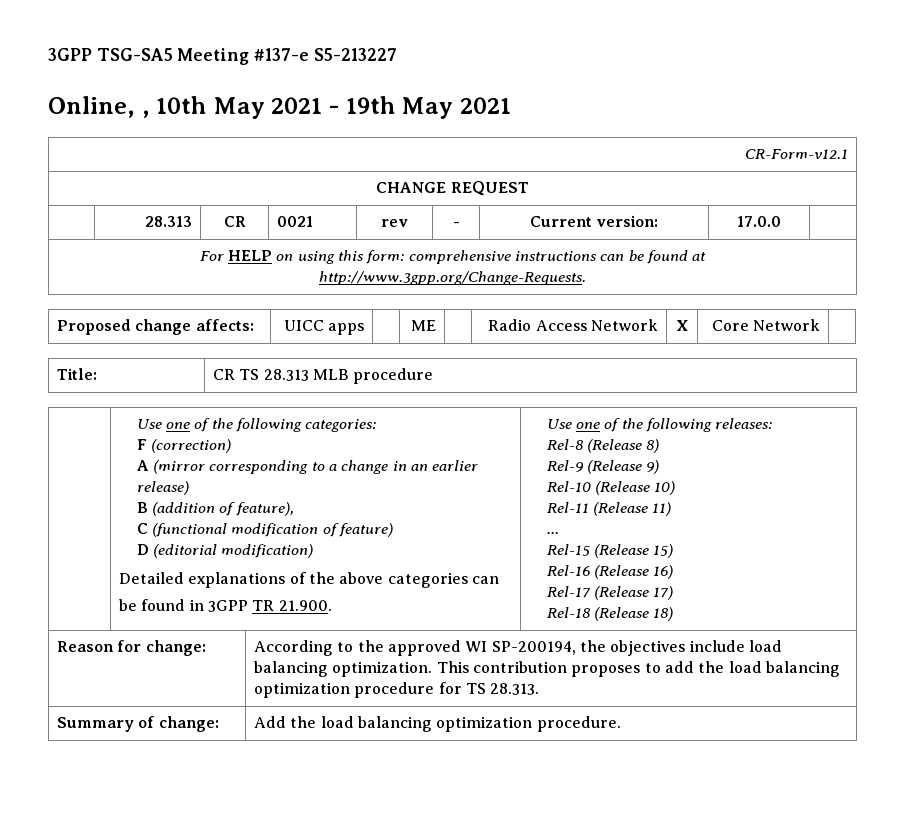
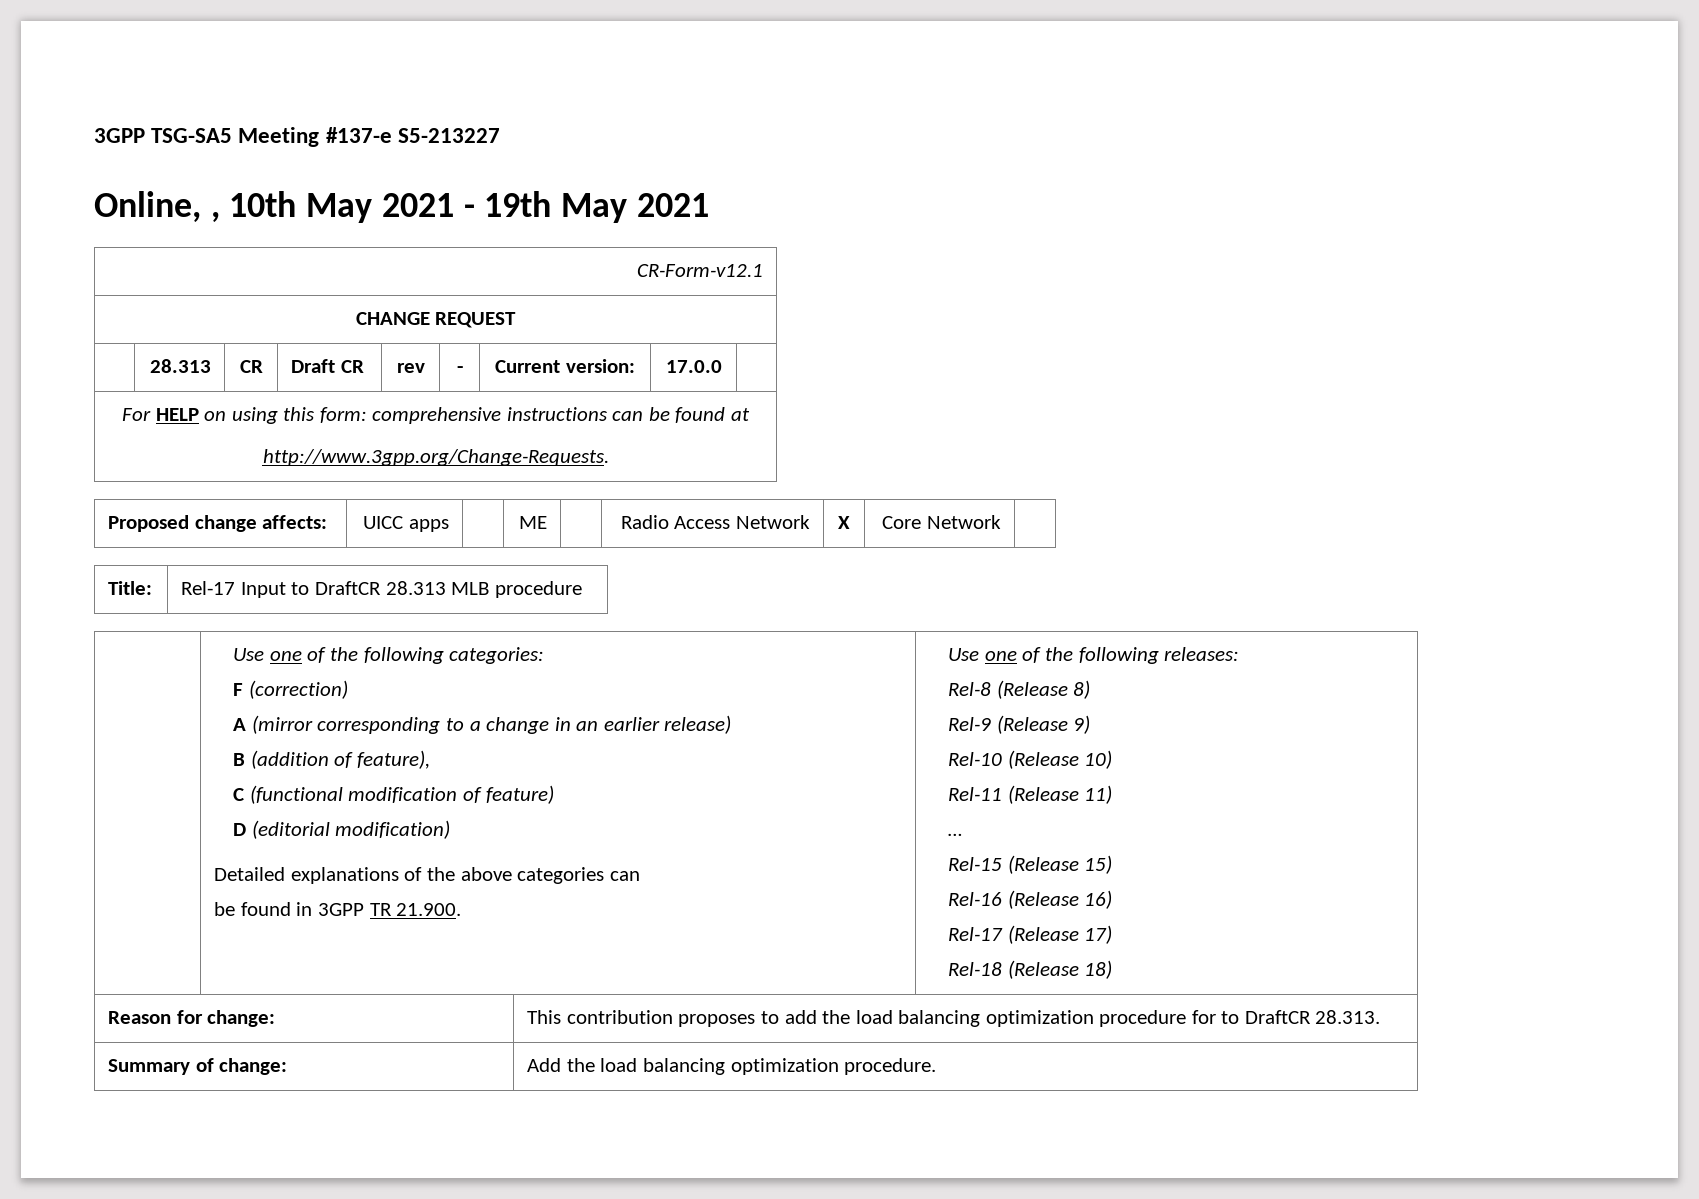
- | 28.313 | CR | 0021 | rev | - | Current version: | 17.0.0 |
+ | 28.313 | CR | Draft CR | rev | - | Current version: | 17.0.0 |
- Title: | CR TS 28.313 MLB procedure
+ Title: | Rel-17 Input to DraftCR 28.313 MLB procedure
- Reason for change: | According to the approved WI SP-200194, the objectives include load balancing optimization. This contribution proposes to add the load balancing optimization procedure for TS 28.313.
+ Reason for change: | This contribution proposes to add the load balancing optimization procedure for to DraftCR 28.313.

